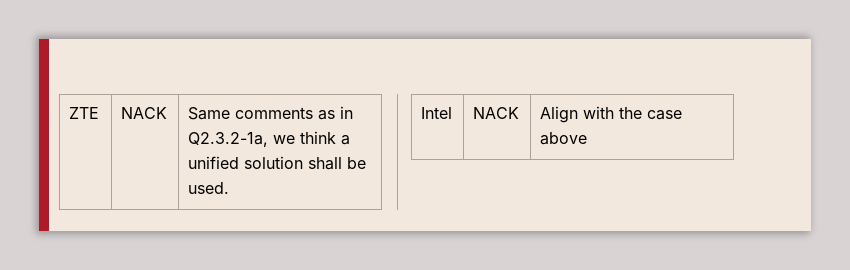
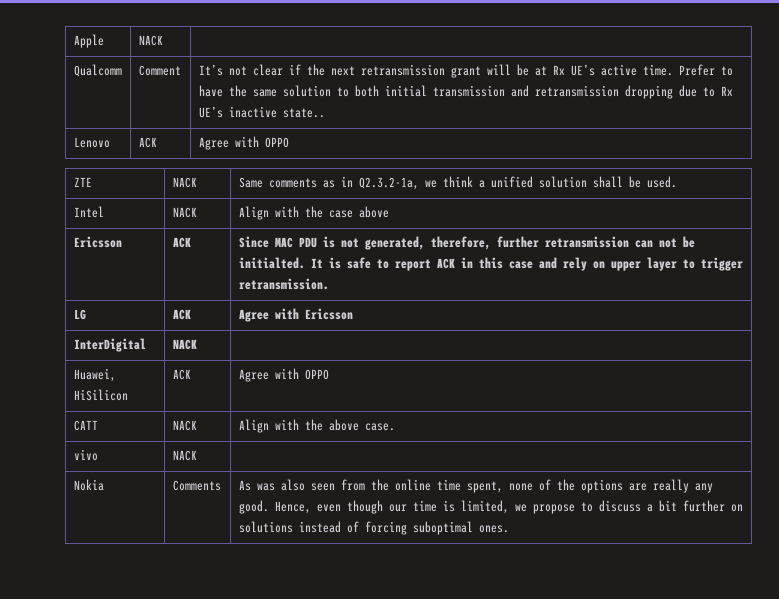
+ Apple | NACK |
+ Qualcomm | Comment | It’s not clear if the next retransmission grant will be at Rx UE’s active time. Prefer to have the same solution to both initial transmission and retransmission dropping due to Rx UE’s inactive state..
+ Lenovo | ACK | Agree with OPPO
+ Ericsson | ACK | Since MAC PDU is not generated, therefore, further retransmission can not be initialted. It is safe to report ACK in this case and rely on upper layer to trigger retransmission.
+ LG | ACK | Agree with Ericsson
+ InterDigital | NACK |
+ Huawei, HiSilicon | ACK | Agree with OPPO
+ CATT | NACK | Align with the above case.
+ vivo | NACK |
+ Nokia | Comments | As was also seen from the online time spent, none of the options are really any good. Hence, even though our time is limited, we propose to discuss a bit further on solutions instead of forcing suboptimal ones.

